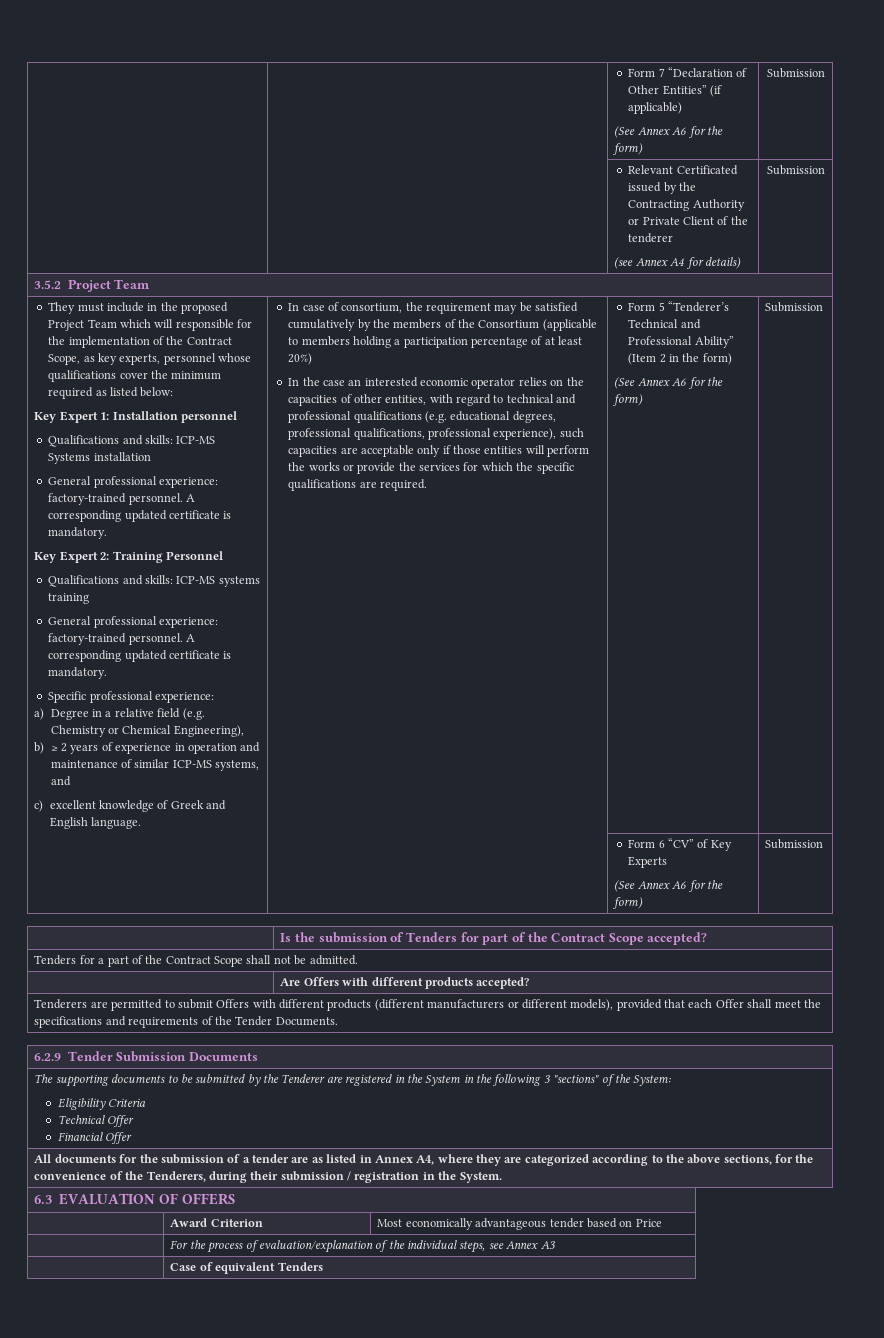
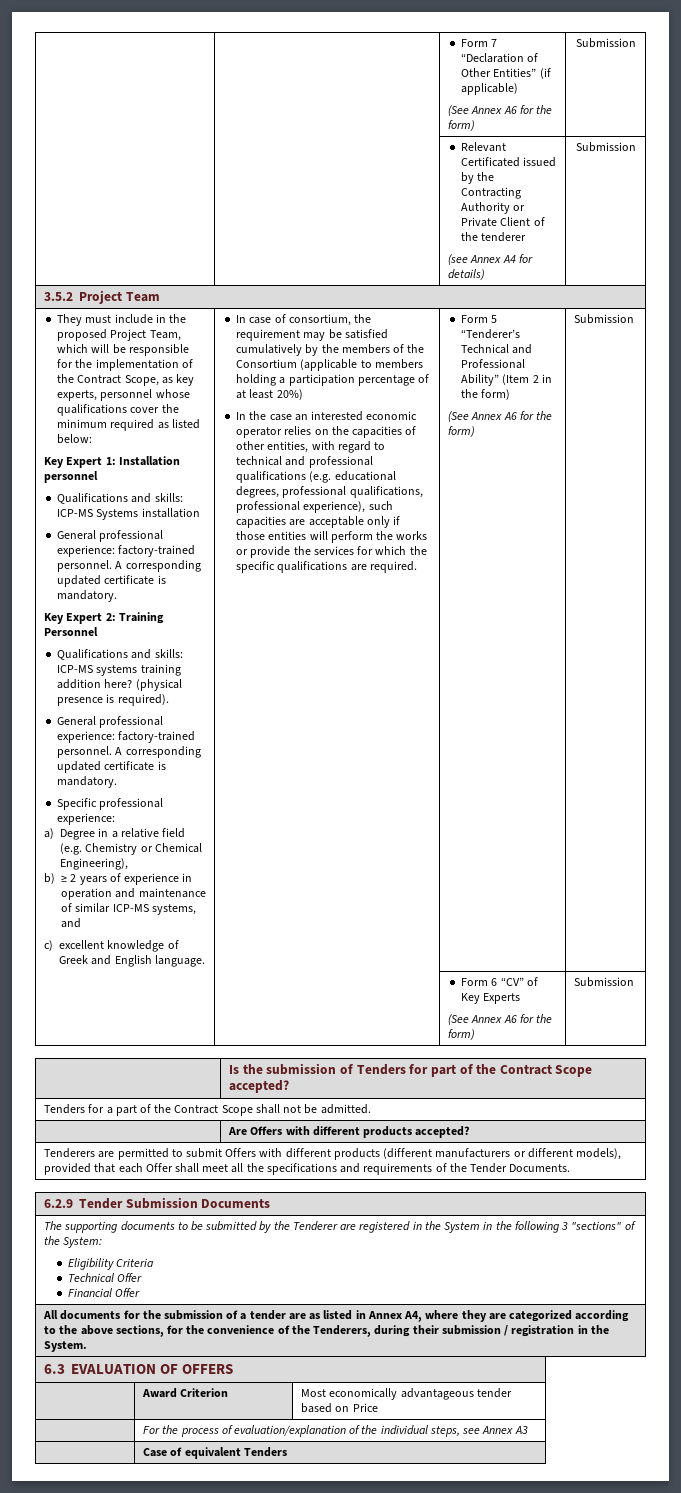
- They must include in the proposed Project Team which will responsible for the implementation of the Contract Scope, as key experts, personnel whose qualifications cover the minimum required as listed below:
+ They must include in the proposed Project Team, which will be responsible for the implementation of the Contract Scope, as key experts, personnel whose qualifications cover the minimum required as listed below:
- Qualifications and skills: ICP-MS systems training
+ Qualifications and skills: ICP-MS systems training addition here? (physical presence is required).
- Tenderers are permitted to submit Offers with different products (different manufacturers or different models), provided that each Offer shall meet the specifications and requirements of the Tender Documents.
+ Tenderers are permitted to submit Offers with different products (different manufacturers or different models), provided that each Offer shall meet all the specifications and requirements of the Tender Documents.

